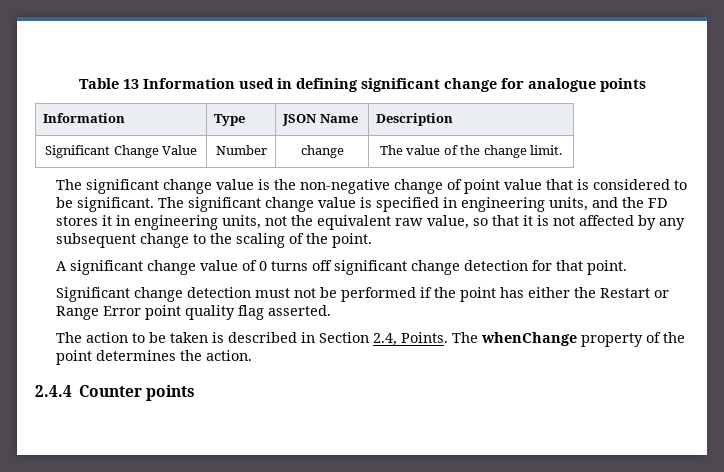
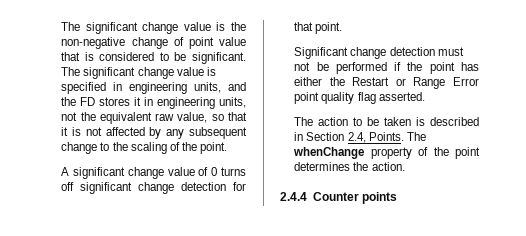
- Table 13 Information used in defining significant change for analogue points
- Information | Type | JSON Name | Description
- Significant Change Value | Number | change | The value of the change limit.

